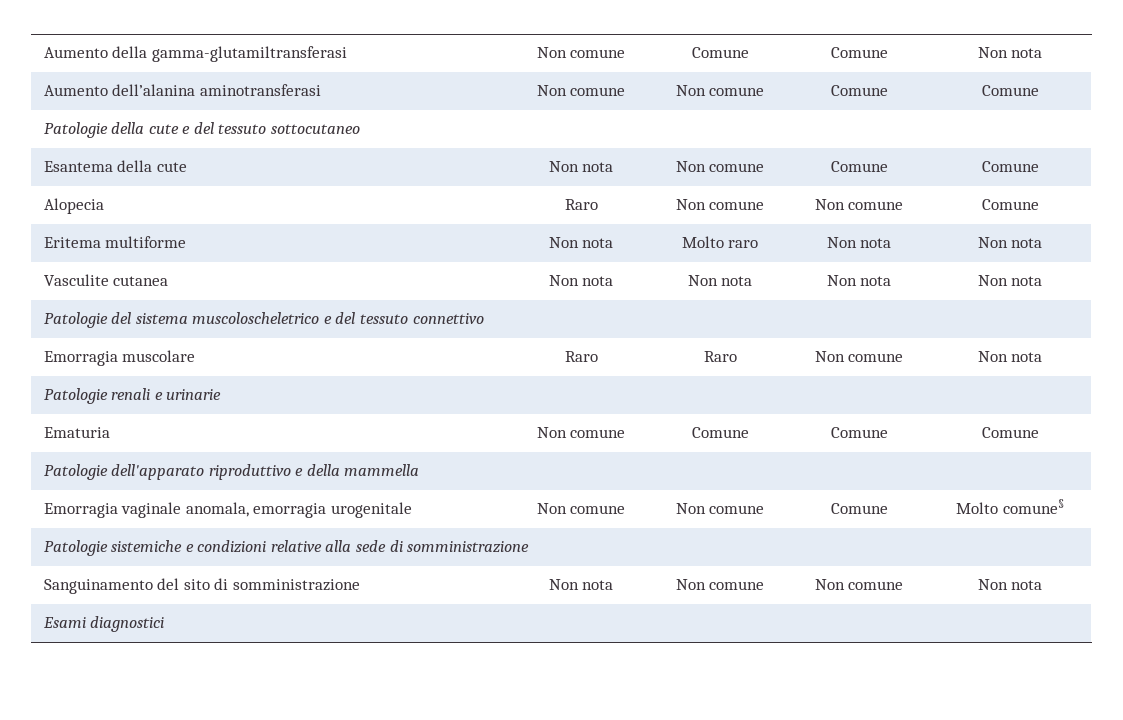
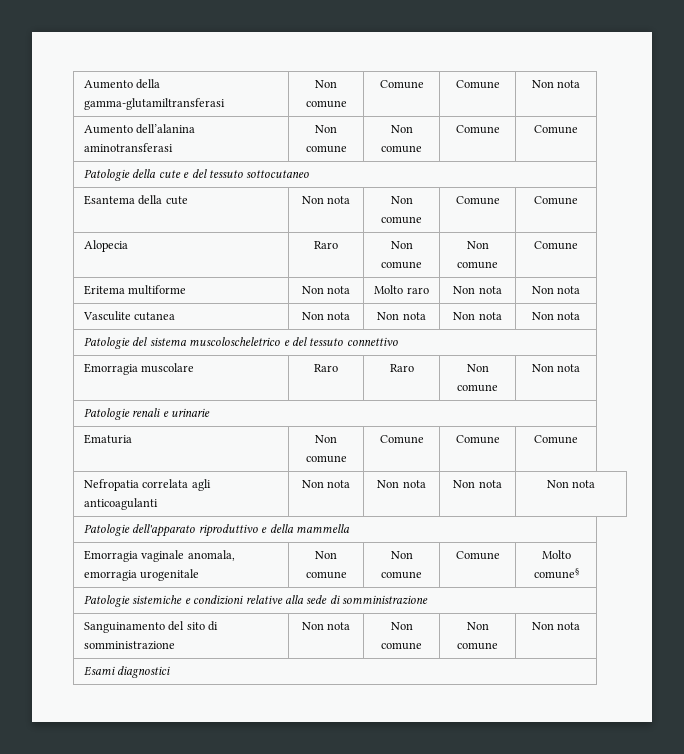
+ Nefropatia correlata agli anticoagulanti | Non nota | Non nota | Non nota | Non nota

